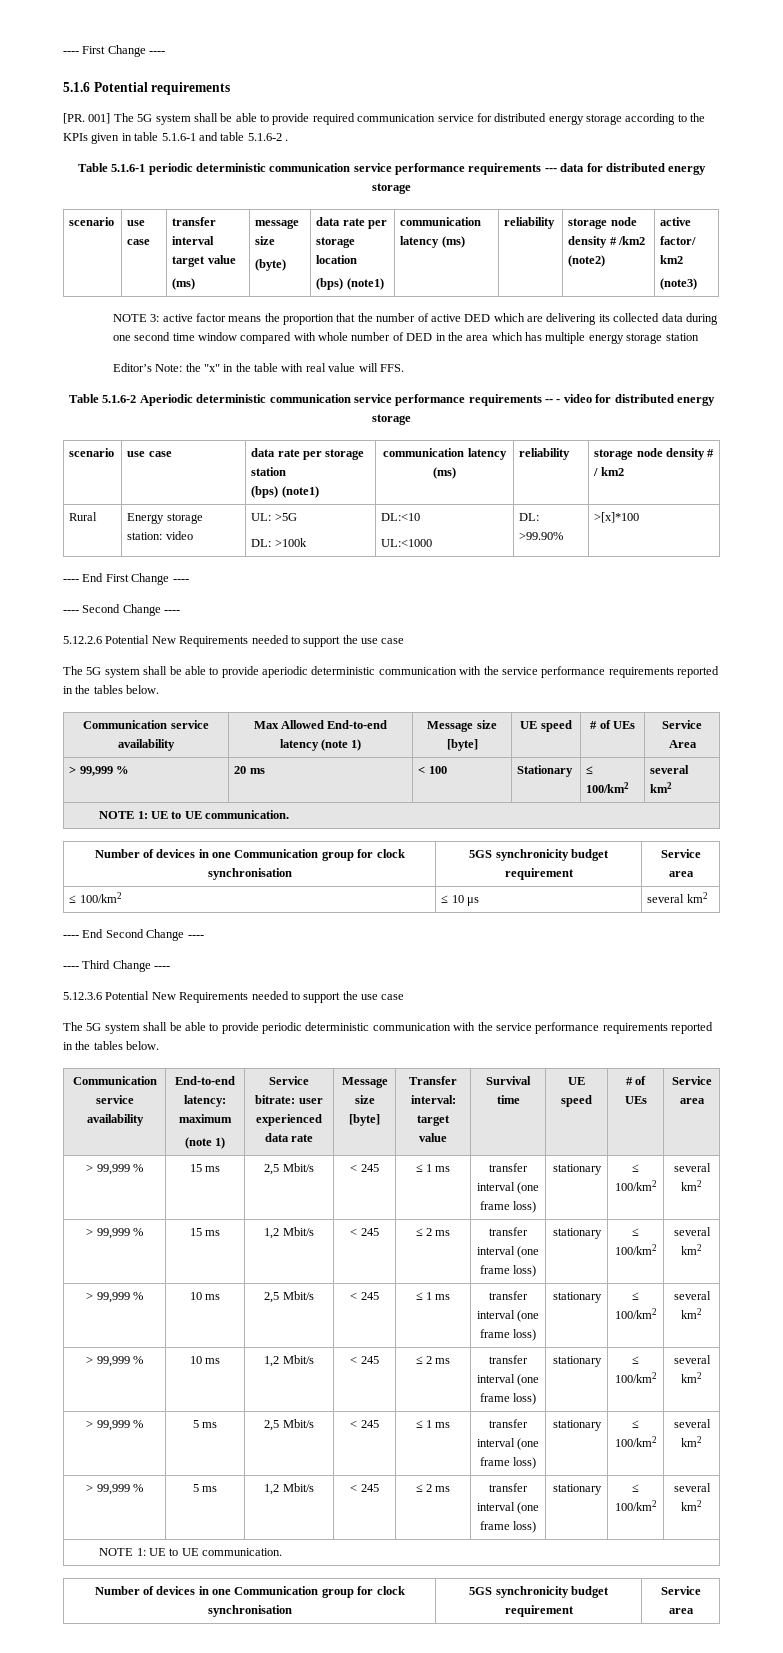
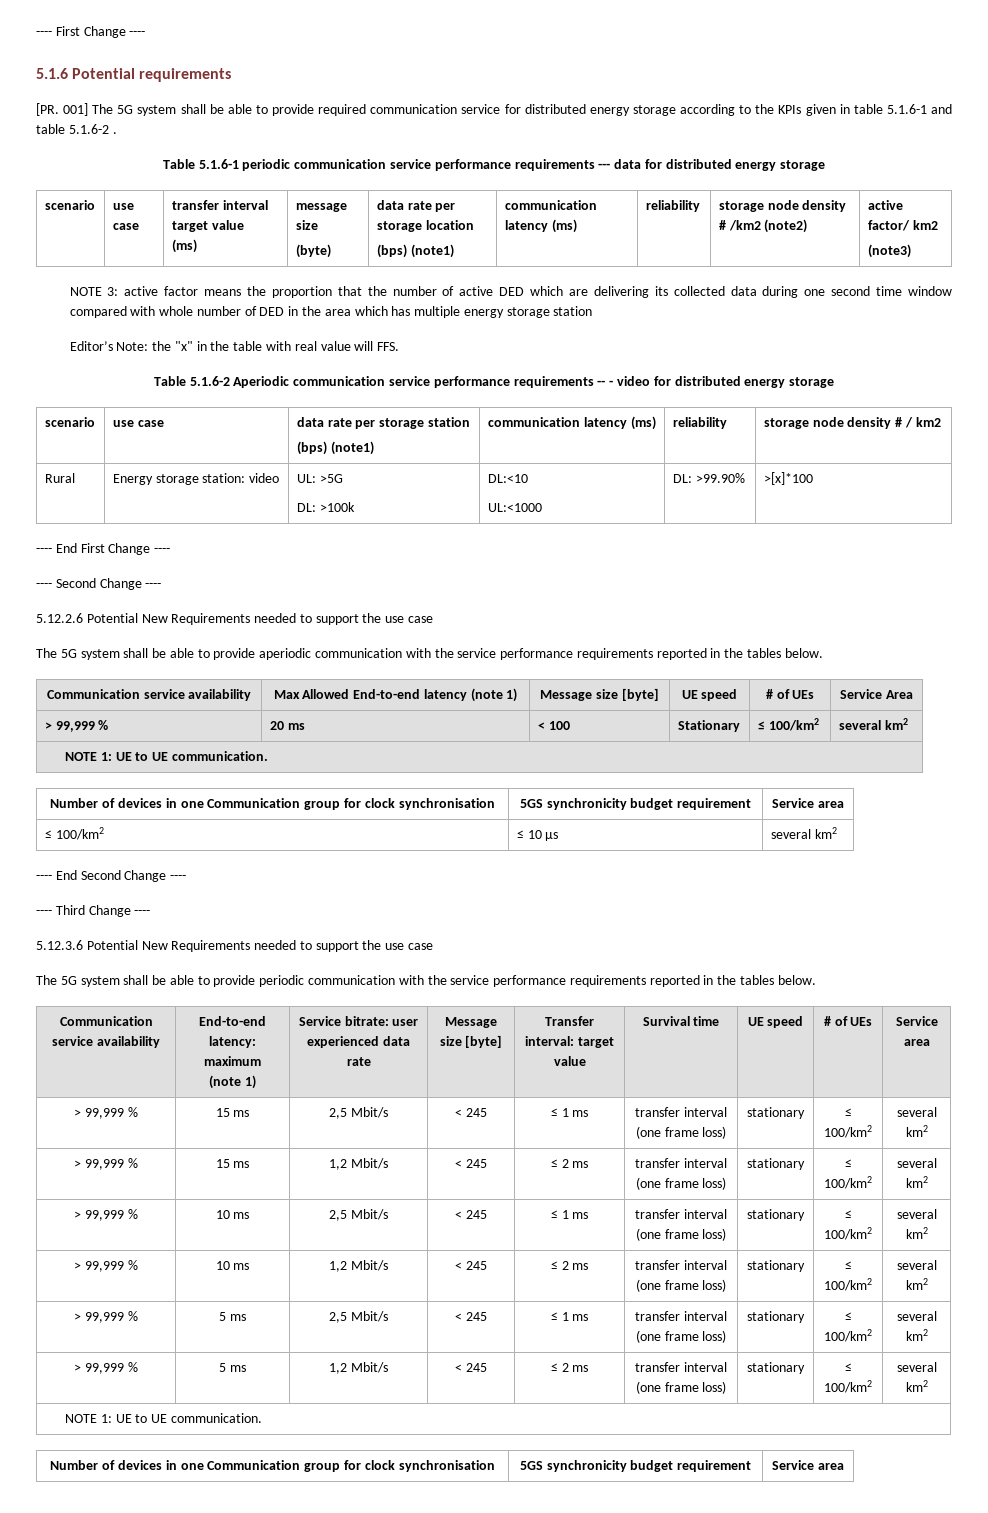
- Table 5.1.6-1 periodic deterministic communication service performance requirements --- data for distributed energy storage
+ Table 5.1.6-1 periodic communication service performance requirements --- data for distributed energy storage
- Table 5.1.6-2 Aperiodic deterministic communication service performance requirements -- - video for distributed energy storage
+ Table 5.1.6-2 Aperiodic communication service performance requirements -- - video for distributed energy storage
- The 5G system shall be able to provide aperiodic deterministic communication with the service performance requirements reported in the tables below.
+ The 5G system shall be able to provide aperiodic communication with the service performance requirements reported in the tables below.
- The 5G system shall be able to provide periodic deterministic communication with the service performance requirements reported in the tables below.
+ The 5G system shall be able to provide periodic communication with the service performance requirements reported in the tables below.

